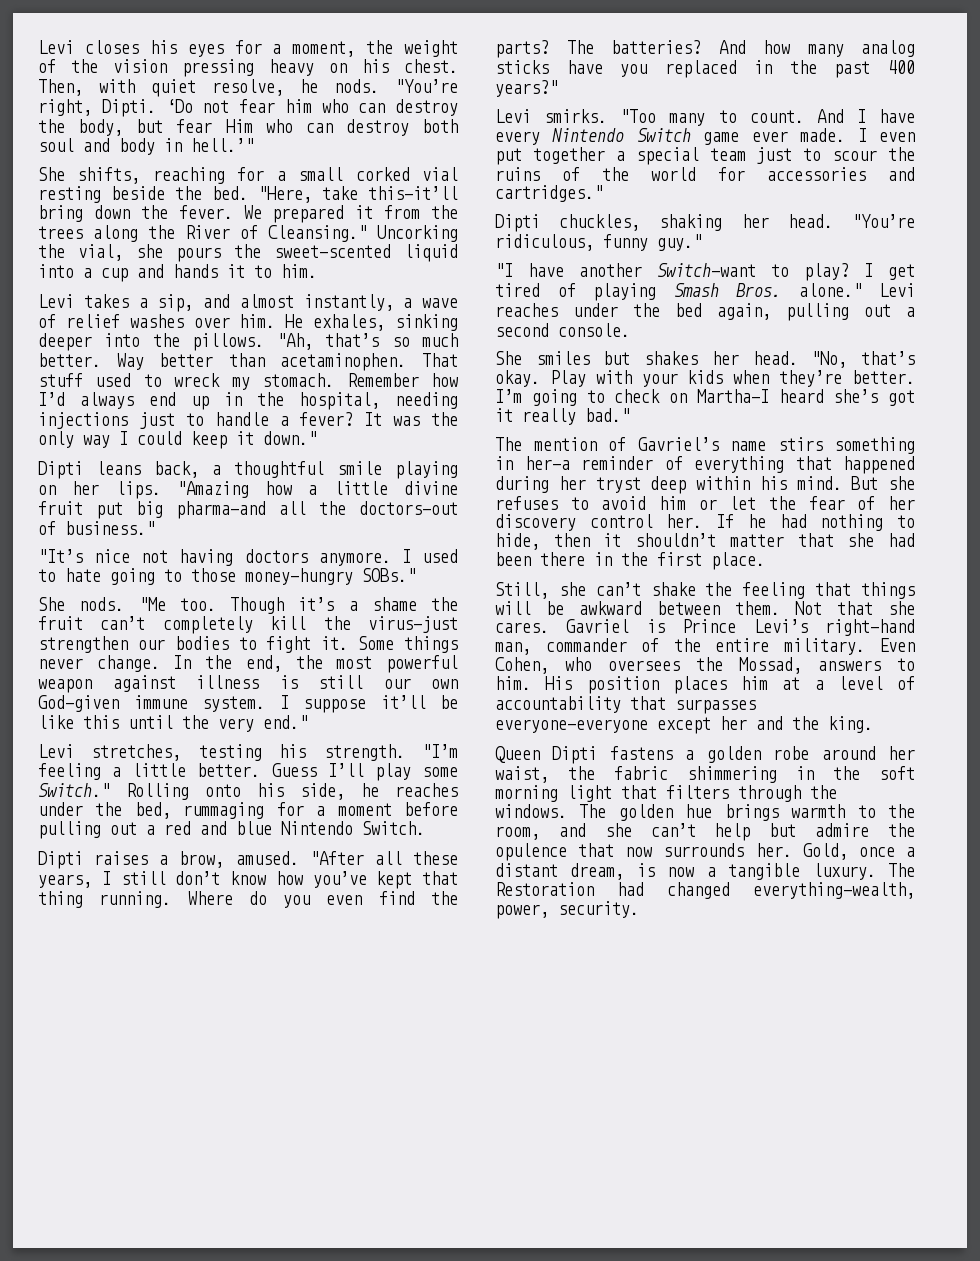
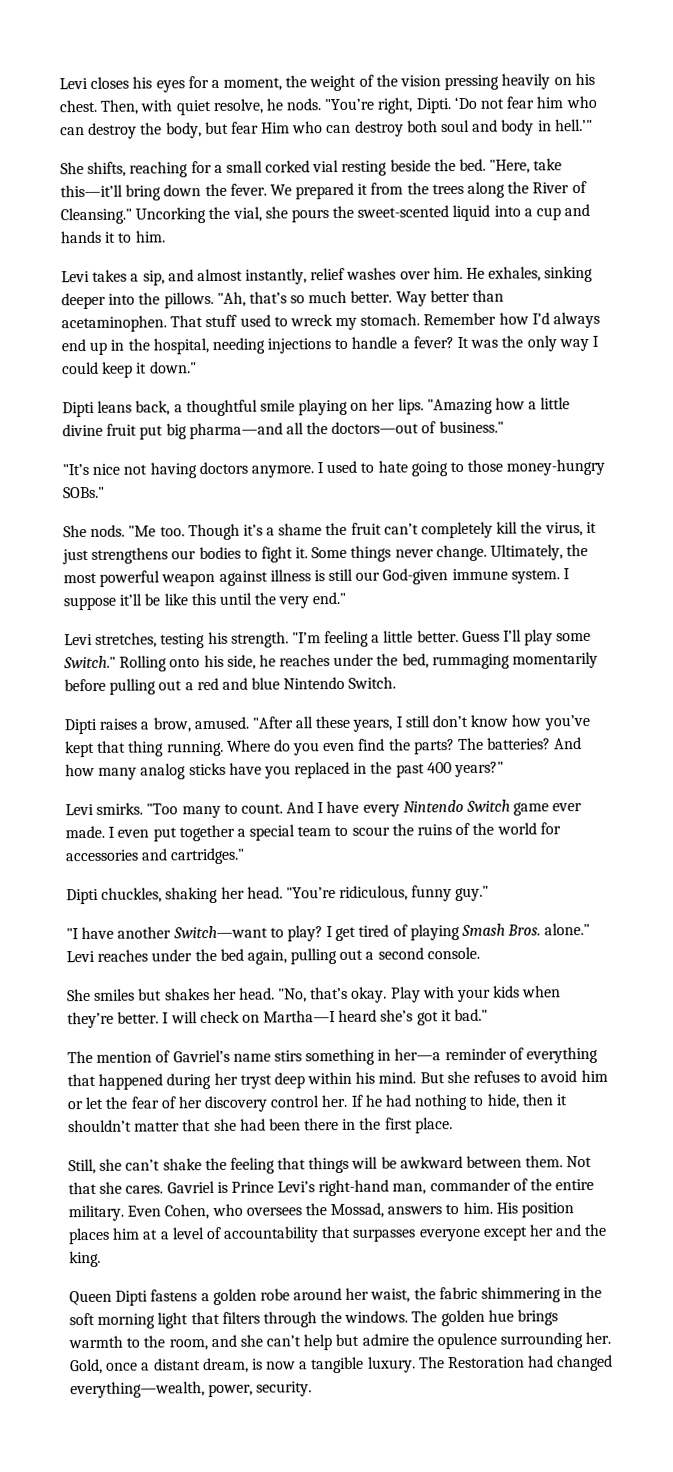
- Levi closes his eyes for a moment, the weight of the vision pressing heavy on his chest.
+ Levi closes his eyes for a moment, the weight of the vision pressing heavily on his chest.
- Levi takes a sip, and almost instantly, a wave of relief washes over him.
+ Levi takes a sip, and almost instantly, relief washes over him.
- Remember how I’d always end up in the hospital, needing injections just to handle a fever?
+ Remember how I’d always end up in the hospital, needing injections to handle a fever?
- Though it’s a shame the fruit can’t completely kill the virus—just strengthen our bodies to fight it.
+ Though it’s a shame the fruit can’t completely kill the virus, it just strengthens our bodies to fight it.
- In the end, the most powerful weapon against illness is still our own God-given immune system.
+ Ultimately, the most powerful weapon against illness is still our God-given immune system.
- Rolling onto his side, he reaches under the bed, rummaging for a moment before pulling out a red and blue Nintendo Switch.
+ Rolling onto his side, he reaches under the bed, rummaging momentarily before pulling out a red and blue Nintendo Switch.
- I even put together a special team just to scour the ruins of the world for accessories and cartridges."
+ I even put together a special team to scour the ruins of the world for accessories and cartridges."
- I’m going to check on Martha—I heard she’s got it really bad."
+ I will check on Martha—I heard she’s got it bad."
- His position places him at a level of accountability that surpasses everyone—everyone except her and the king.
+ His position places him at a level of accountability that surpasses everyone except her and the king.
- The golden hue brings warmth to the room, and she can’t help but admire the opulence that now surrounds her.
+ The golden hue brings warmth to the room, and she can’t help but admire the opulence surrounding her.

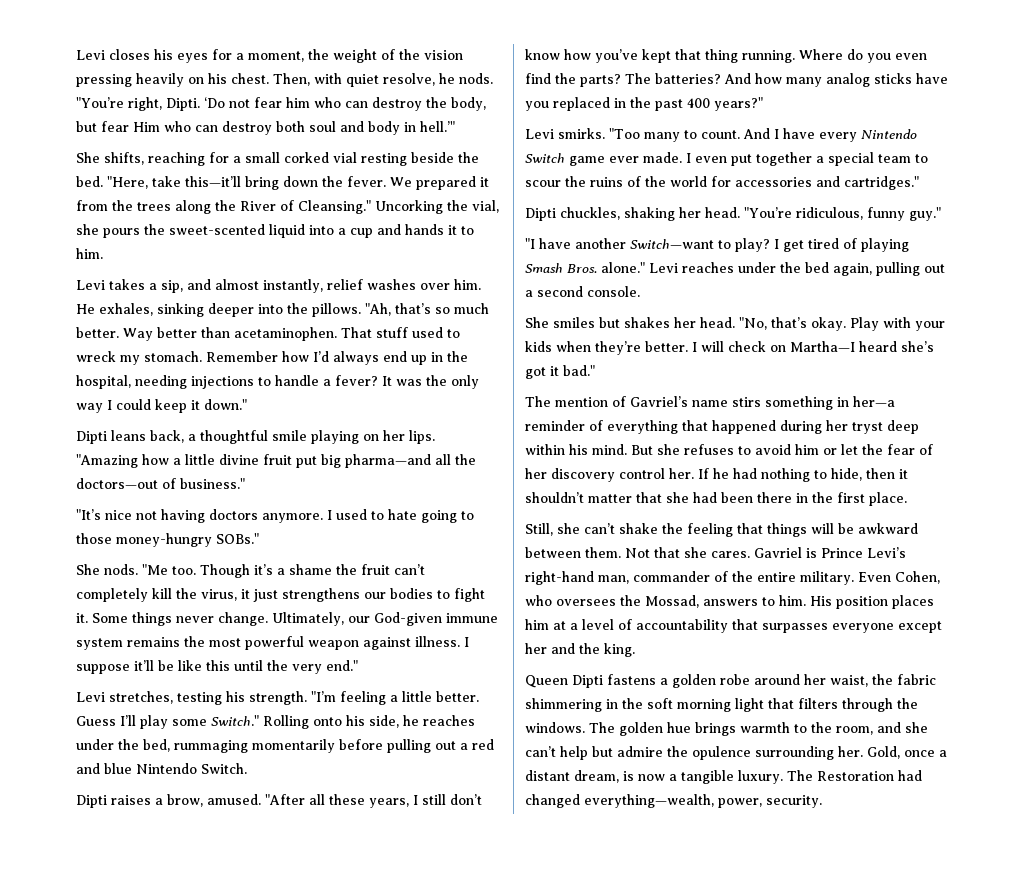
- Ultimately, the most powerful weapon against illness is still our God-given immune system.
+ Ultimately, our God-given immune system remains the most powerful weapon against illness.

